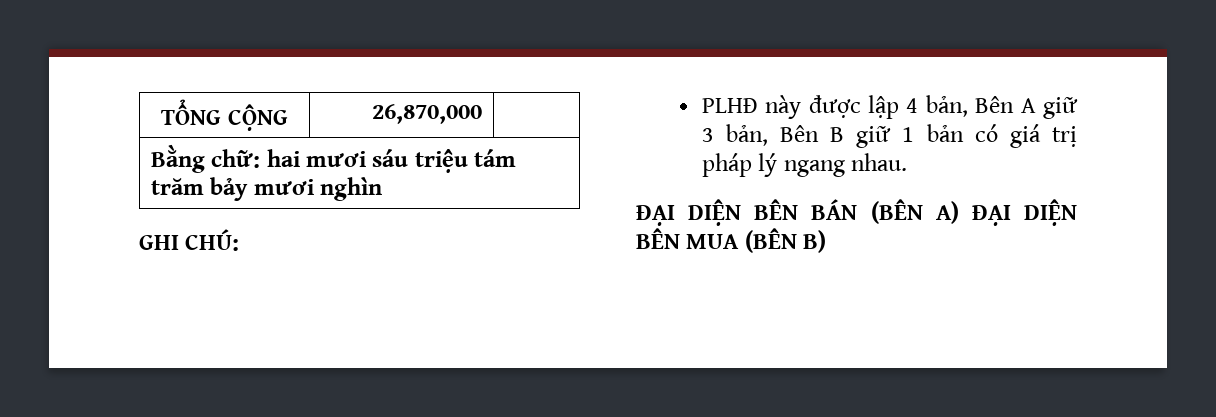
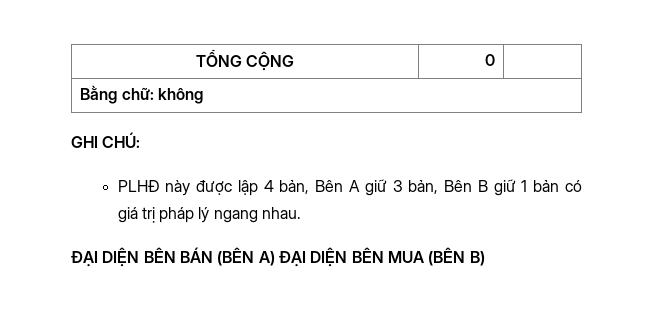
- TỔNG CỘNG | 26,870,000 |
+ TỔNG CỘNG | 0 |
- Bằng chữ: hai mươi sáu triệu tám trăm bảy mươi nghìn
+ Bằng chữ: không

